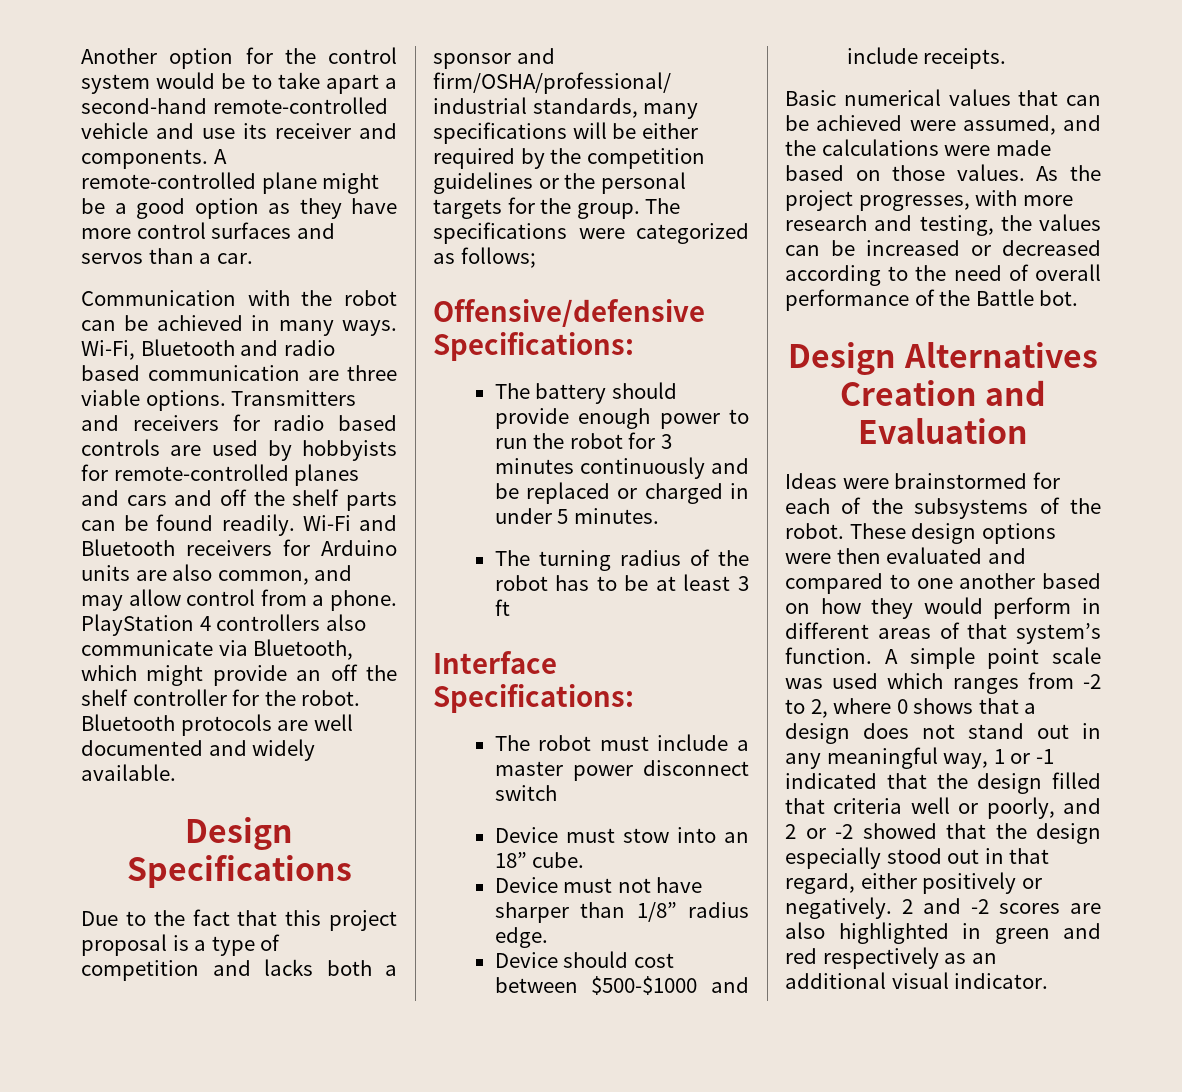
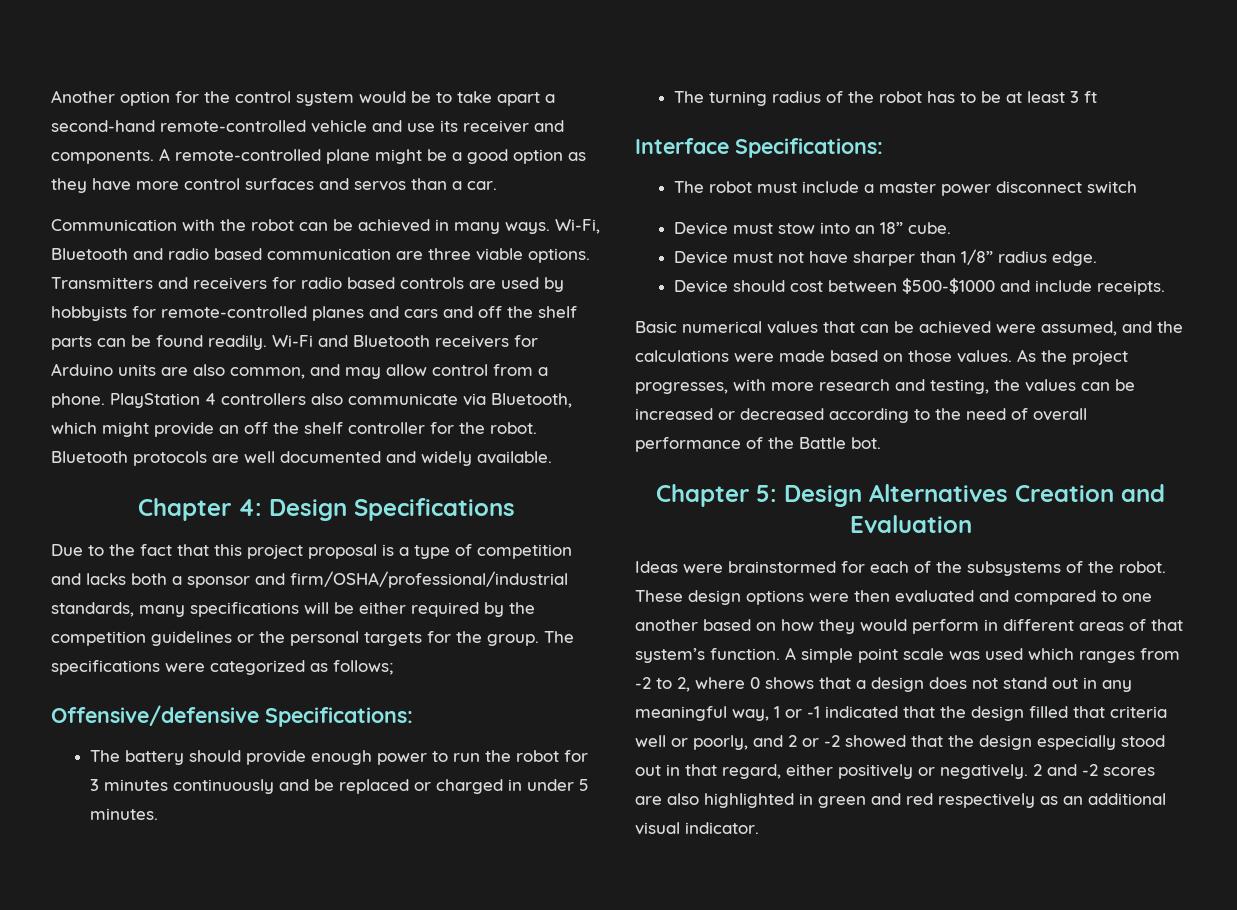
- Design Specifications
+ Chapter 4: Design Specifications
- Design Alternatives Creation and Evaluation
+ Chapter 5: Design Alternatives Creation and Evaluation

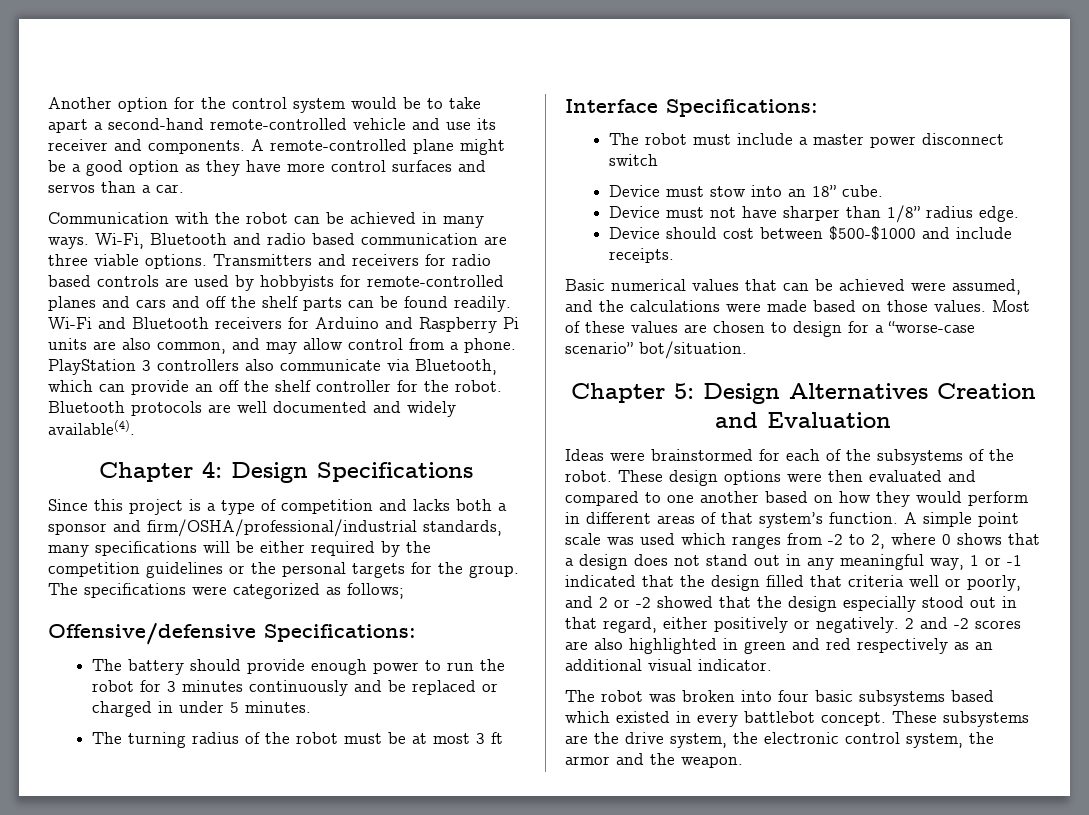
- Wi-Fi and Bluetooth receivers for Arduino units are also common, and may allow control from a phone.
+ Wi-Fi and Bluetooth receivers for Arduino and Raspberry Pi units are also common, and may allow control from a phone.
- PlayStation 4 controllers also communicate via Bluetooth, which might provide an off the shelf controller for the robot.
+ PlayStation 3 controllers also communicate via Bluetooth, which can provide an off the shelf controller for the robot.
- Bluetooth protocols are well documented and widely available.
+ Bluetooth protocols are well documented and widely available(4).
- Due to the fact that this project proposal is a type of competition and lacks both a sponsor and firm/OSHA/professional/industrial standards, many specifications will be either required by the competition guidelines or the personal targets for the group.
+ Since this project is a type of competition and lacks both a sponsor and firm/OSHA/professional/industrial standards, many specifications will be either required by the competition guidelines or the personal targets for the group.
- The turning radius of the robot has to be at least 3 ft
+ The turning radius of the robot must be at most 3 ft
- As the project progresses, with more research and testing, the values can be increased or decreased according to the need of overall performance of the Battle bot.
+ Most of these values are chosen to design for a “worse-case scenario” bot/situation.
+ The robot was broken into four basic subsystems based which existed in every battlebot concept. These subsystems are the drive system, the electronic control system, the armor and the weapon.

